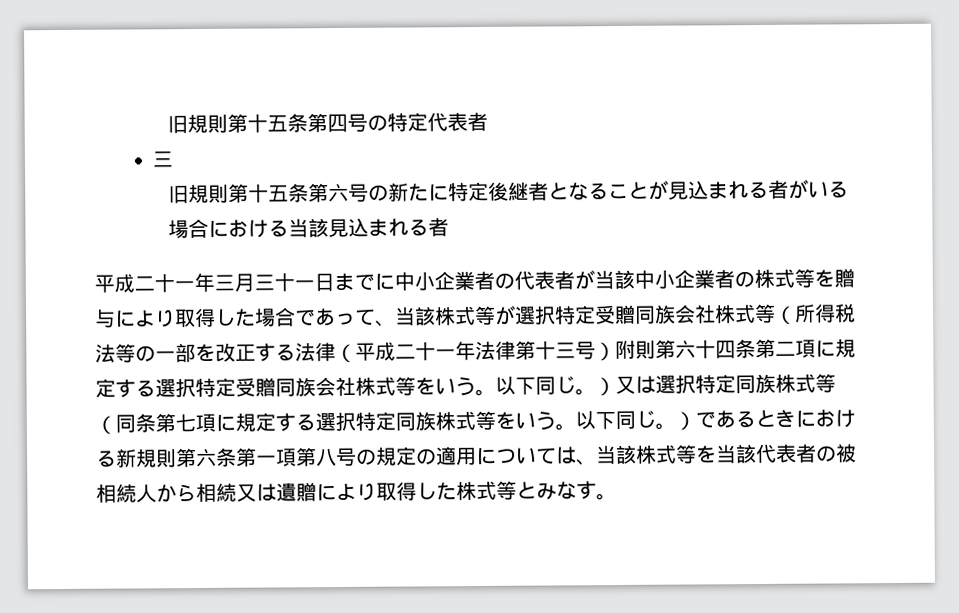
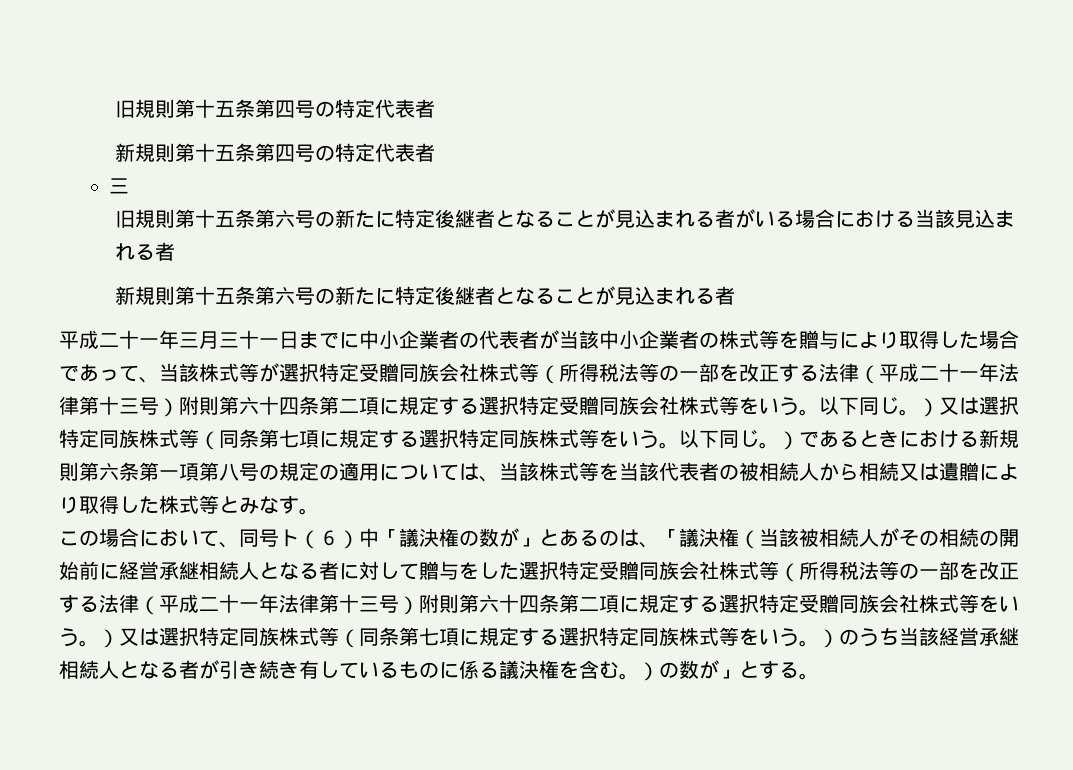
+ 新規則第十五条第四号の特定代表者
+ 新規則第十五条第六号の新たに特定後継者となることが見込まれる者
+ この場合において、同号ト（６）中「議決権の数が」とあるのは、「議決権（当該被相続人がその相続の開始前に経営承継相続人となる者に対して贈与をした選択特定受贈同族会社株式等（所得税法等の一部を改正する法律（平成二十一年法律第十三号）附則第六十四条第二項に規定する選択特定受贈同族会社株式等をいう。）又は選択特定同族株式等（同条第七項に規定する選択特定同族株式等をいう。）のうち当該経営承継相続人となる者が引き続き有しているものに係る議決権を含む。）の数が」とする。

